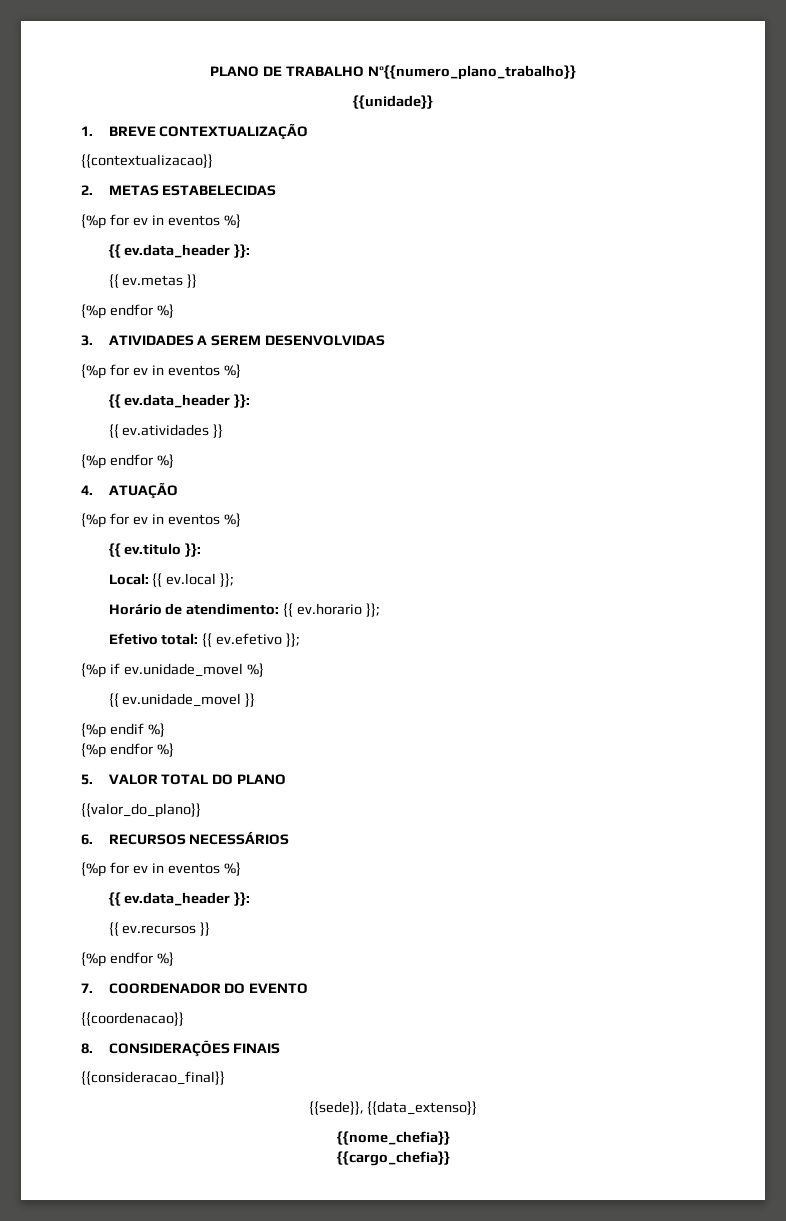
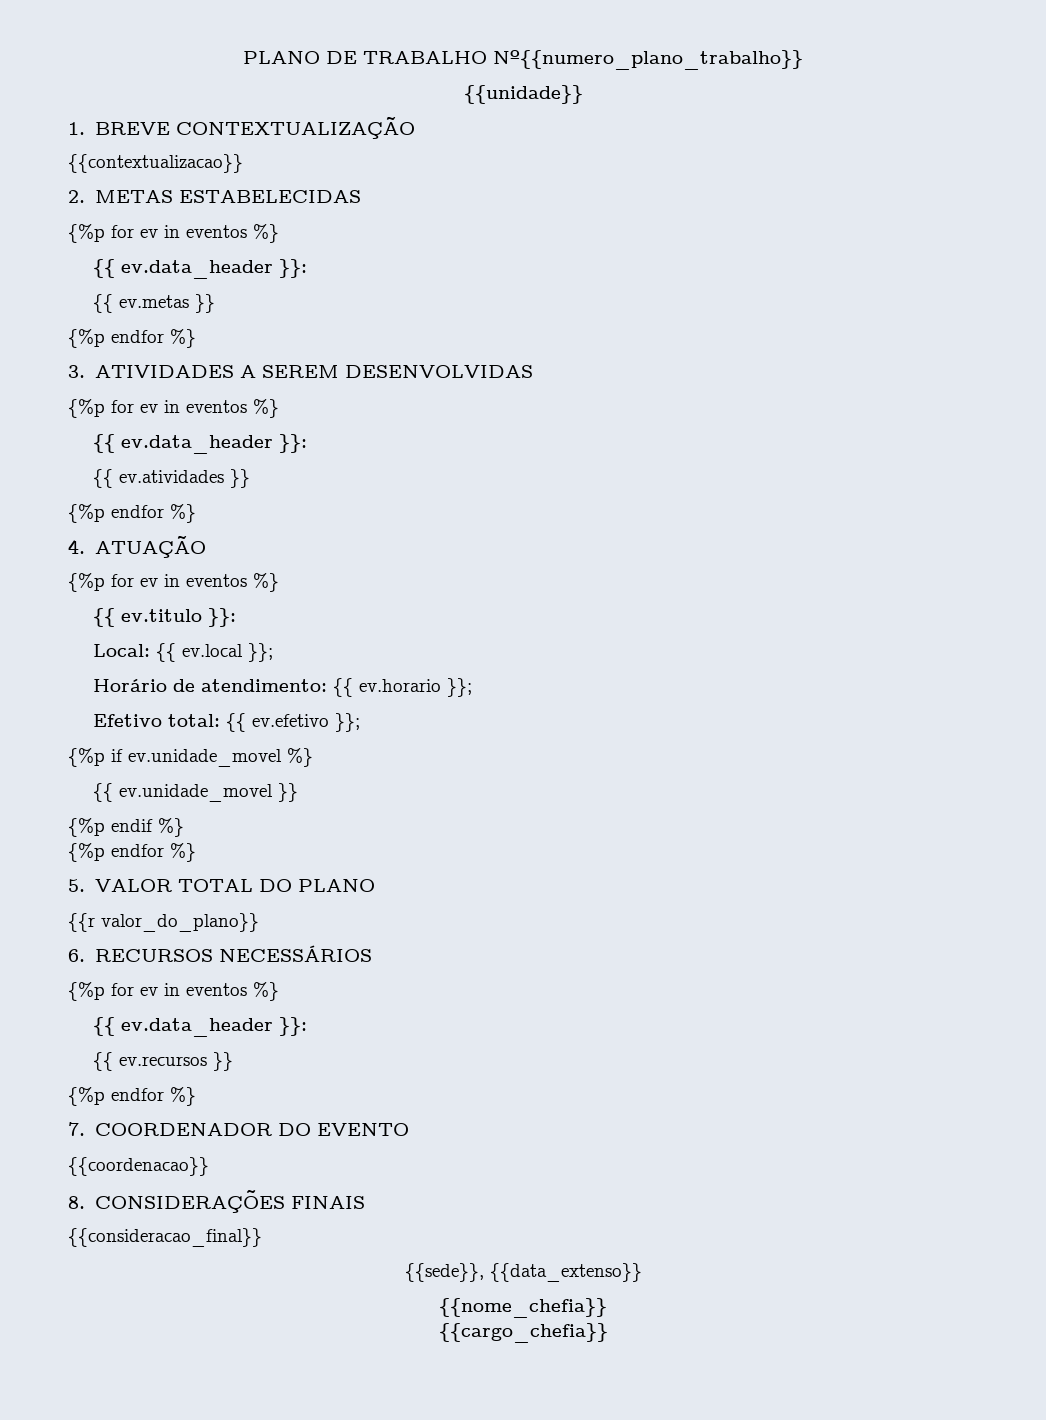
- {{valor_do_plano}}
+ {{r valor_do_plano}}

